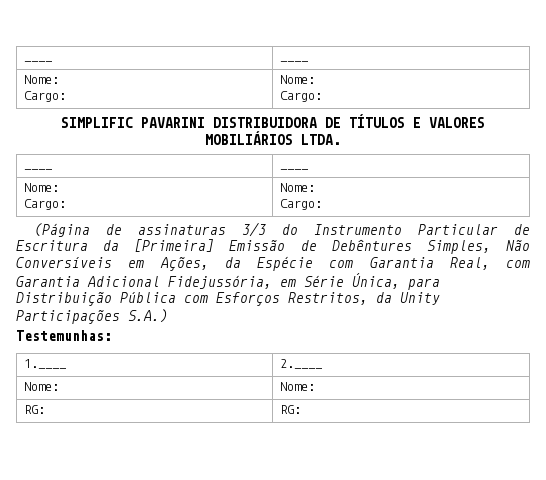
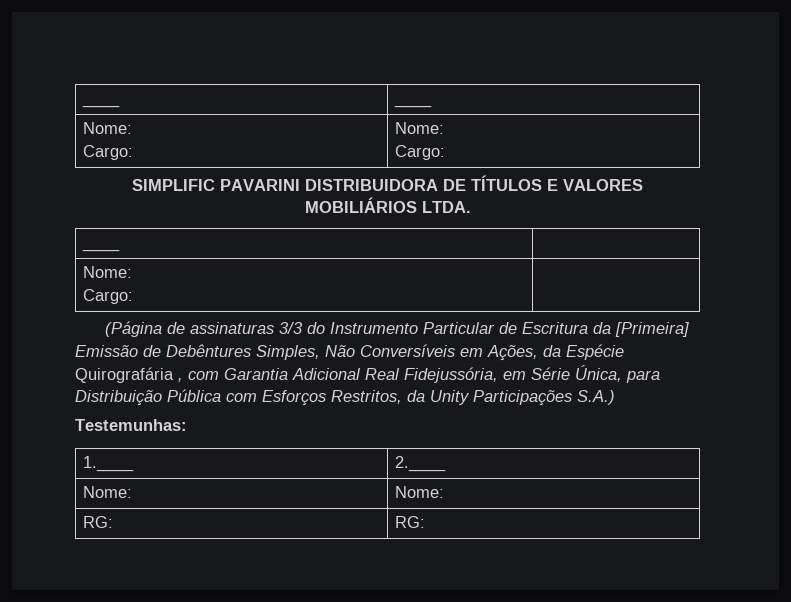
  SIMPLIFIC PAVARINI DISTRIBUIDORA DE TÍTULOS E VALORES MOBILIÁRIOS LTDA.
- ____ | ____
+ ____ |
  Nome:
- Cargo: | Nome:
- Cargo:
+ Cargo: |
- (Página de assinaturas 3/3 do Instrumento Particular de Escritura da [Primeira] Emissão de Debêntures Simples, Não Conversíveis em Ações, da Espécie com Garantia Real, com Garantia Adicional Fidejussória, em Série Única, para Distribuição Pública com Esforços Restritos, da Unity Participações S.A.)
+ (Página de assinaturas 3/3 do Instrumento Particular de Escritura da [Primeira] Emissão de Debêntures Simples, Não Conversíveis em Ações, da Espécie Quirografária , com Garantia Adicional Real Fidejussória, em Série Única, para Distribuição Pública com Esforços Restritos, da Unity Participações S.A.)

